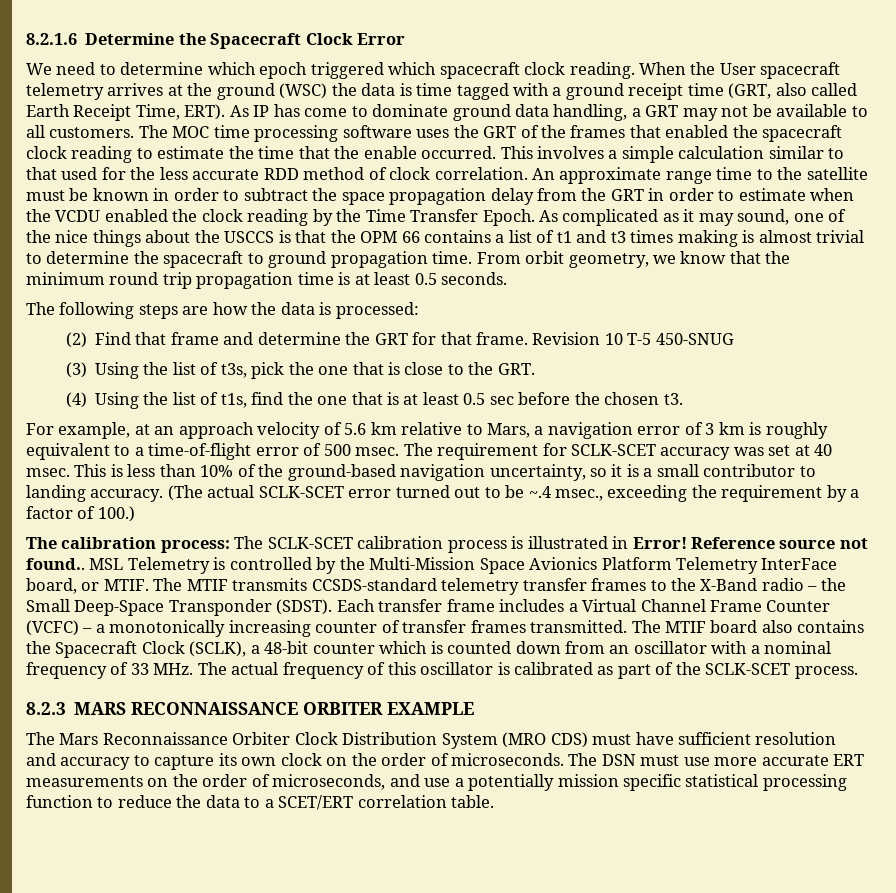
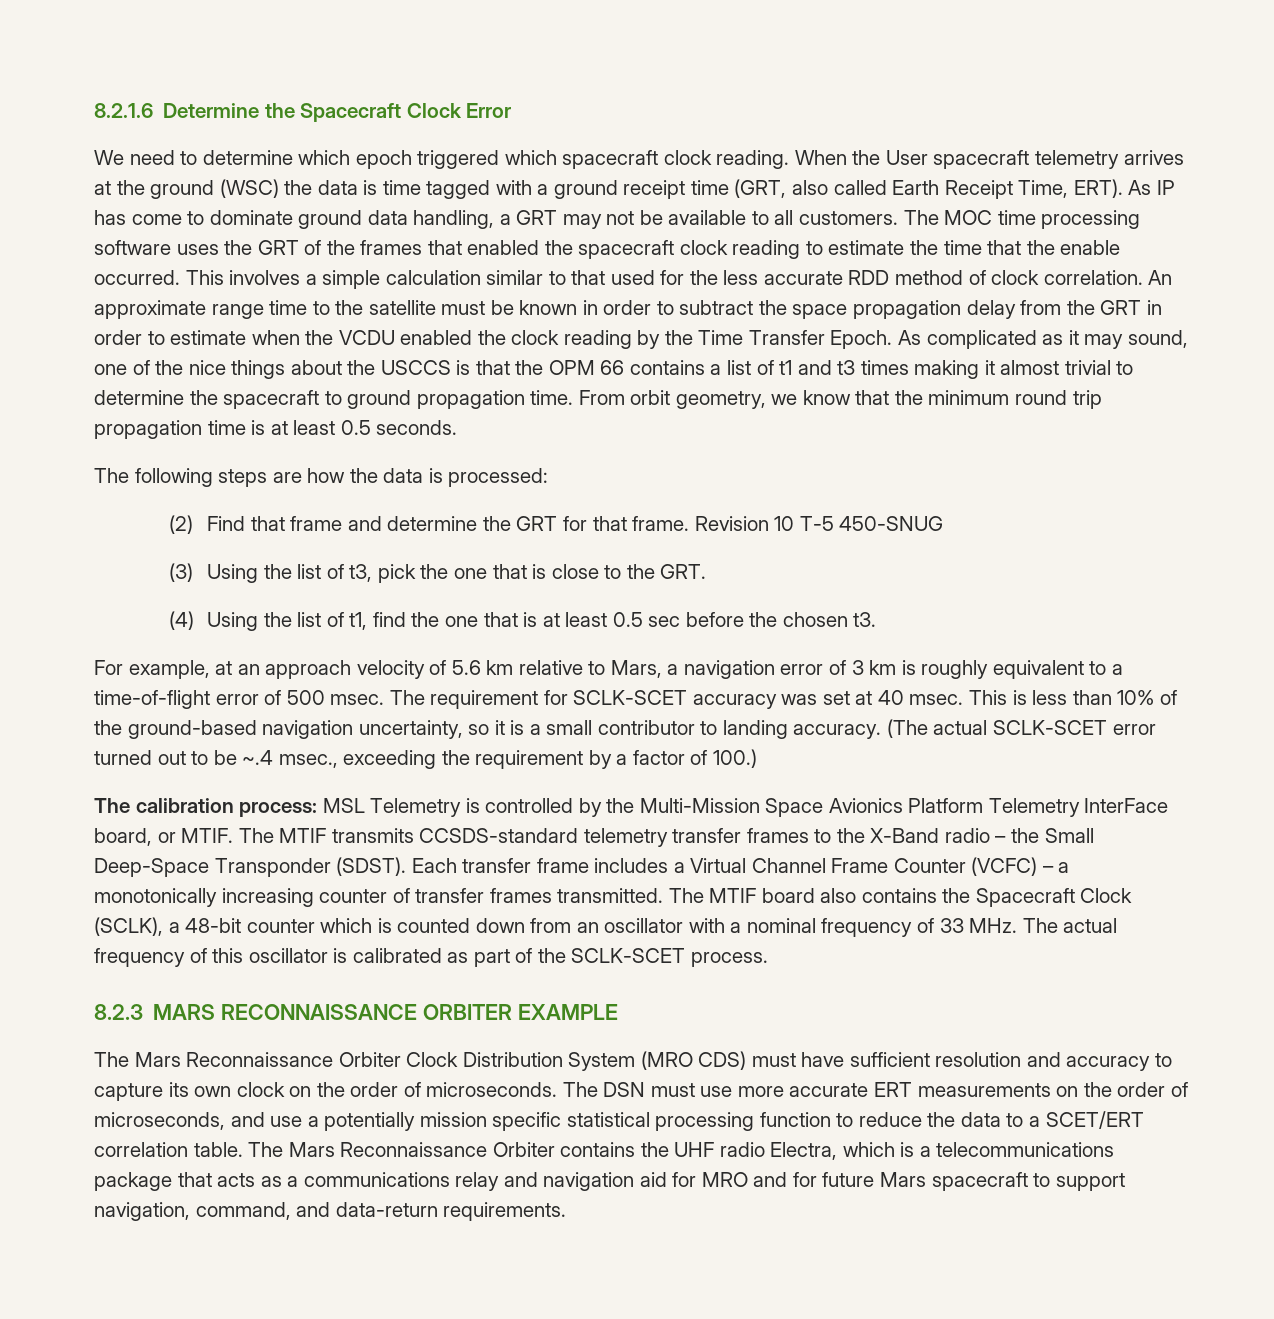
- As complicated as it may sound, one of the nice things about the USCCS is that the OPM 66 contains a list of t1 and t3 times making is almost trivial to determine the spacecraft to ground propagation time.
+ As complicated as it may sound, one of the nice things about the USCCS is that the OPM 66 contains a list of t1 and t3 times making it almost trivial to determine the spacecraft to ground propagation time.
- (3) Using the list of t3s, pick the one that is close to the GRT.
+ (3) Using the list of t3, pick the one that is close to the GRT.
- (4) Using the list of t1s, find the one that is at least 0.5 sec before the chosen t3.
+ (4) Using the list of t1, find the one that is at least 0.5 sec before the chosen t3.
- The calibration process: The SCLK-SCET calibration process is illustrated in Error! Reference source not found.. MSL Telemetry is controlled by the Multi-Mission Space Avionics Platform Telemetry InterFace board, or MTIF.
+ The calibration process: MSL Telemetry is controlled by the Multi-Mission Space Avionics Platform Telemetry InterFace board, or MTIF.
+ The Mars Reconnaissance Orbiter contains the UHF radio Electra, which is a telecommunications package that acts as a communications relay and navigation aid for MRO and for future Mars spacecraft to support navigation, command, and data-return requirements.

